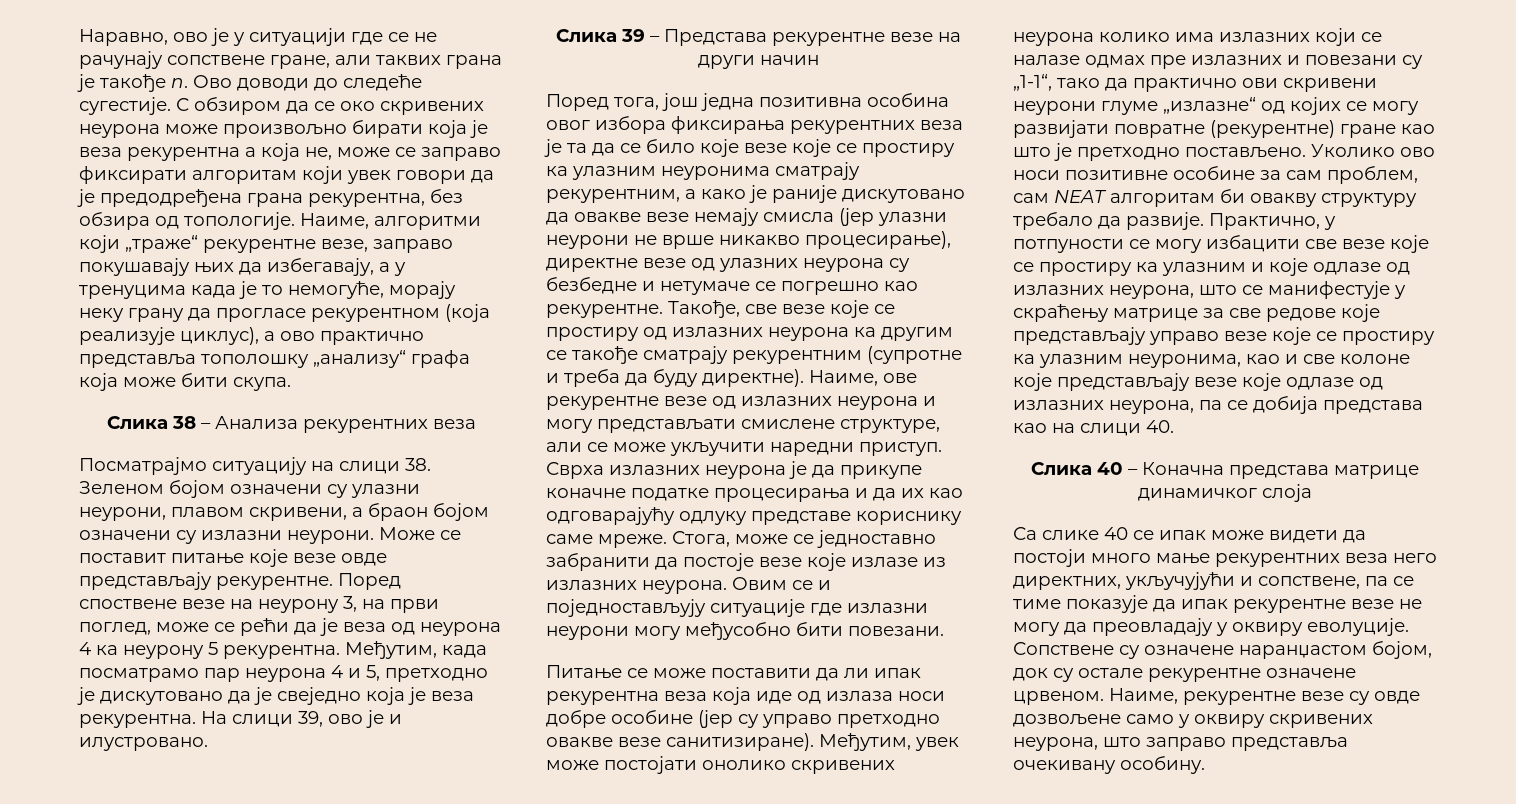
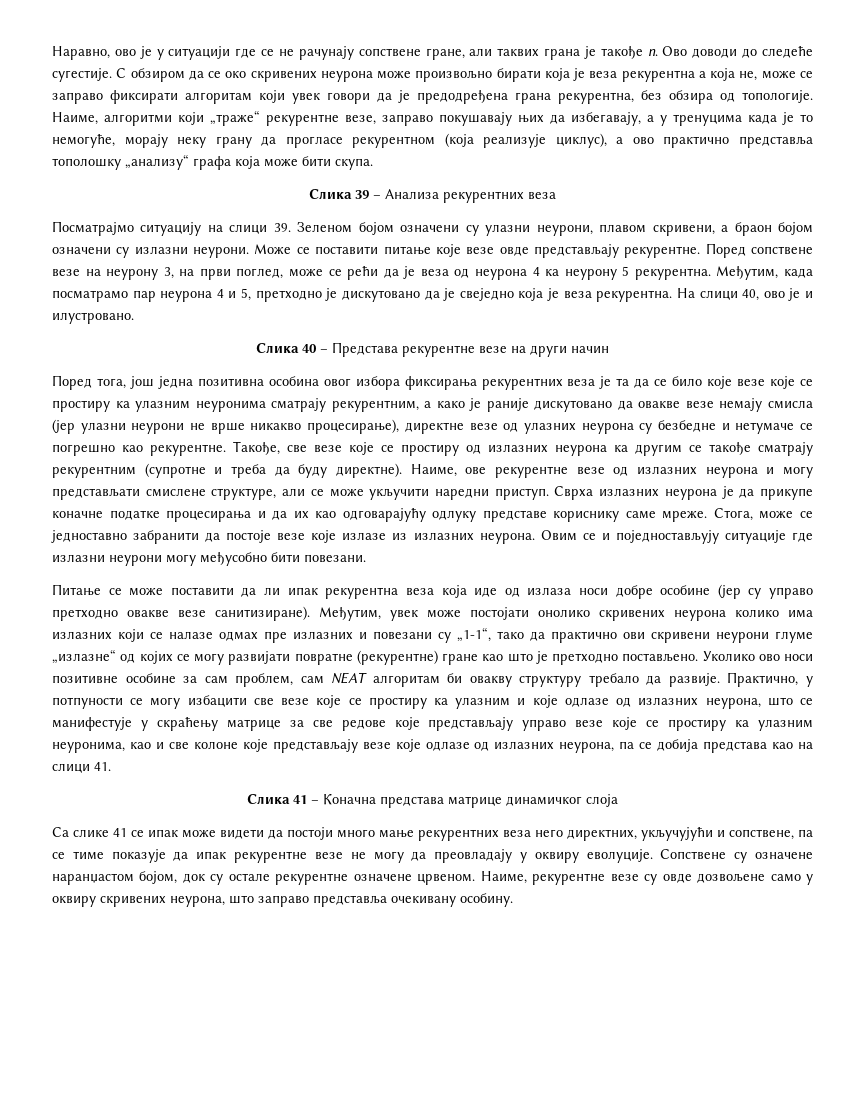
- Слика 38 – Анализа рекурентних веза
+ Слика 39 – Анализа рекурентних веза
- Посматрајмо ситуацију на слици 38. Зеленом бојом означени су улазни неурони, плавом скривени, а браон бојом означени су излазни неурони.
+ Посматрајмо ситуацију на слици 39. Зеленом бојом означени су улазни неурони, плавом скривени, а браон бојом означени су излазни неурони.
- Може се поставит питање које везе овде представљају рекурентне.
+ Може се поставити питање које везе овде представљају рекурентне.
- Поред споствене везе на неурону 3, на први поглед, може се рећи да је веза од неурона 4 ка неурону 5 рекурентна.
+ Поред сопствене везе на неурону 3, на први поглед, може се рећи да је веза од неурона 4 ка неурону 5 рекурентна.
- На слици 39, ово је и илустровано.
+ На слици 40, ово је и илустровано.
- Слика 39 – Представа рекурентне везе на други начин
+ Слика 40 – Представа рекурентне везе на други начин
- Практично, у потпуности се могу избацити све везе које се простиру ка улазним и које одлазе од излазних неурона, што се манифестује у скраћењу матрице за све редове које представљају управо везе које се простиру ка улазним неуронима, као и све колоне које представљају везе које одлазе од излазних неурона, па се добија представа као на слици 40.
- Слика 40 – Коначна представа матрице динамичког слоја
+ Практично, у потпуности се могу избацити све везе које се простиру ка улазним и које одлазе од излазних неурона, што се манифестује у скраћењу матрице за све редове које представљају управо везе које се простиру ка улазним неуронима, као и све колоне које представљају везе које одлазе од излазних неурона, па се добија представа као на слици 41.
+ Слика 41 – Коначна представа матрице динамичког слоја
- Са слике 40 се ипак може видети да постоји много мање рекурентних веза него директних, укључујући и сопствене, па се тиме показује да ипак рекурентне везе не могу да преовладају у оквиру еволуције.
+ Са слике 41 се ипак може видети да постоји много мање рекурентних веза него директних, укључујући и сопствене, па се тиме показује да ипак рекурентне везе не могу да преовладају у оквиру еволуције.

